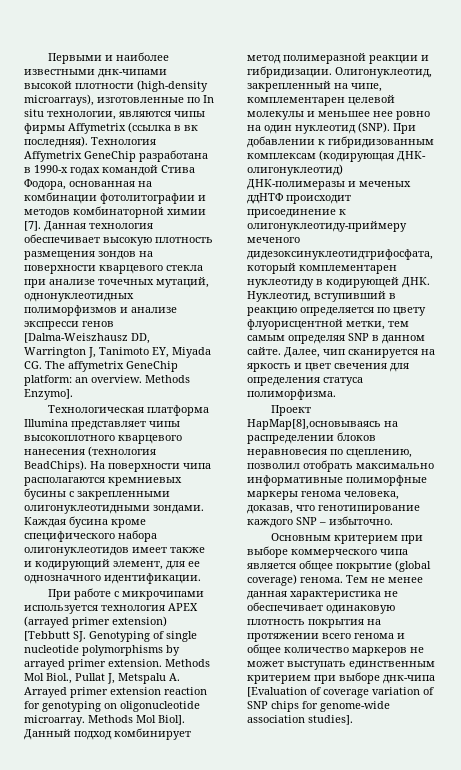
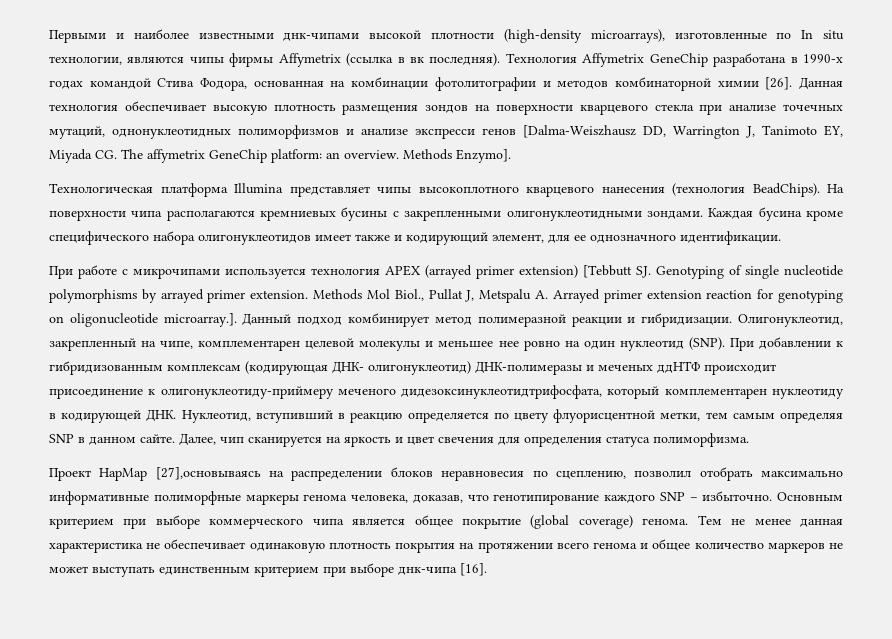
- Технология Affymetrix GeneChip разработана в 1990-х годах командой Стива Фодора, основанная на комбинации фотолитографии и методов комбинаторной химии [7].
+ Технология Affymetrix GeneChip разработана в 1990-х годах командой Стива Фодора, основанная на комбинации фотолитографии и методов комбинаторной химии [26].
- Methods Mol Biol., Pullat J, Metspalu A. Arrayed primer extension reaction for genotyping on oligonucleotide microarray. Methods Mol Biol]. Данный подход комбинирует метод полимеразной реакции и гибридизации.
+ Methods Mol Biol., Pullat J, Metspalu A. Arrayed primer extension reaction for genotyping on oligonucleotide microarray.]. Данный подход комбинирует метод полимеразной реакции и гибридизации.
- Проект HapMap[8],основываясь на распределении блоков неравновесия по сцеплению, позволил отобрать максимально информативные полиморфные маркеры генома человека, доказав, что генотипирование каждого SNP – избыточно.
- Основным критерием при выборе коммерческого чипа является общее покрытие (global coverage) генома.
+ Проект HapMap [27],основываясь на распределении блоков неравновесия по сцеплению, позволил отобрать максимально информативные полиморфные маркеры генома человека, доказав, что генотипирование каждого SNP – избыточно. Основным критерием при выборе коммерческого чипа является общее покрытие (global coverage) генома.
- Тем не менее данная характеристика не обеспечивает одинаковую плотность покрытия на протяжении всего генома и общее количество маркеров не может выступать единственным критерием при выборе днк-чипа [Evaluation of coverage variation of SNP chips for genome-wide association studies].
+ Тем не менее данная характеристика не обеспечивает одинаковую плотность покрытия на протяжении всего генома и общее количество маркеров не может выступать единственным критерием при выборе днк-чипа [16].

